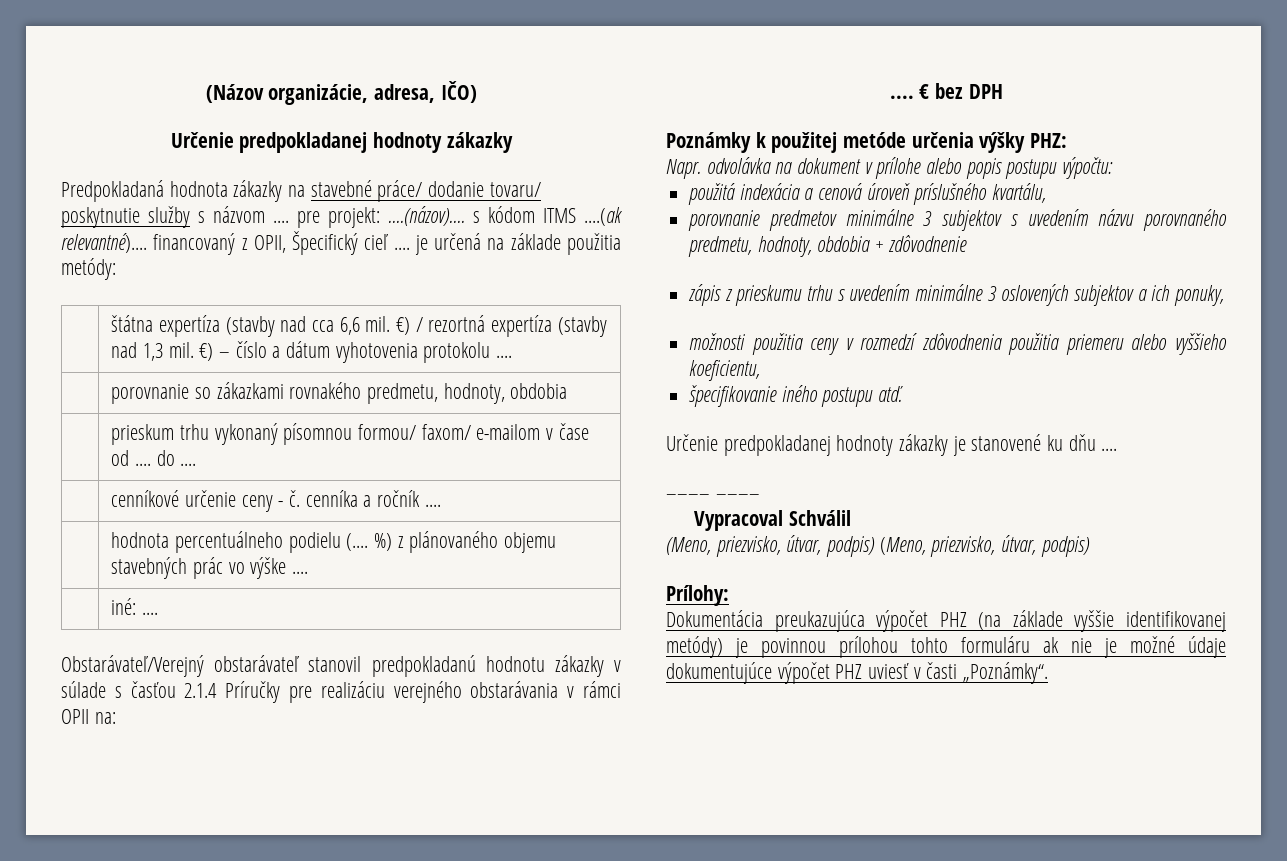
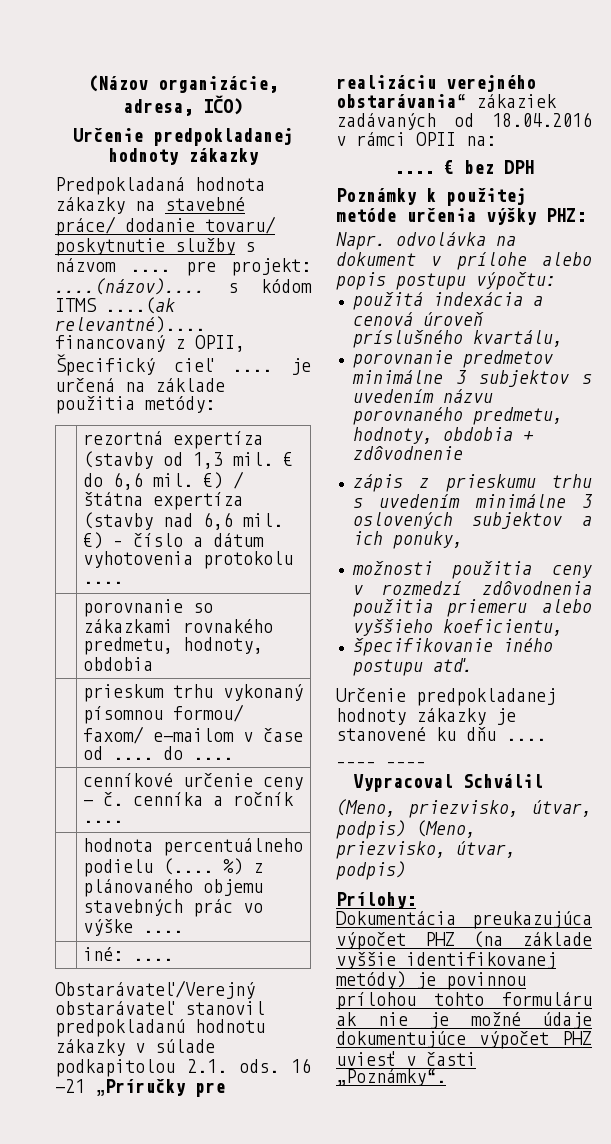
- | štátna expertíza (stavby nad cca 6,6 mil. €) / rezortná expertíza (stavby nad 1,3 mil. €) – číslo a dátum vyhotovenia protokolu ....
+ | rezortná expertíza (stavby od 1,3 mil. € do 6,6 mil. €) / štátna expertíza (stavby nad 6,6 mil. €) – číslo a dátum vyhotovenia protokolu ....
- Obstarávateľ/Verejný obstarávateľ stanovil predpokladanú hodnotu zákazky v súlade s časťou 2.1.4 Príručky pre realizáciu verejného obstarávania v rámci OPII na:
+ Obstarávateľ/Verejný obstarávateľ stanovil predpokladanú hodnotu zákazky v súlade podkapitolou 2.1. ods. 16 -21 „Príručky pre realizáciu verejného obstarávania“ zákaziek zadávaných od 18.04.2016 v rámci OPII na:

